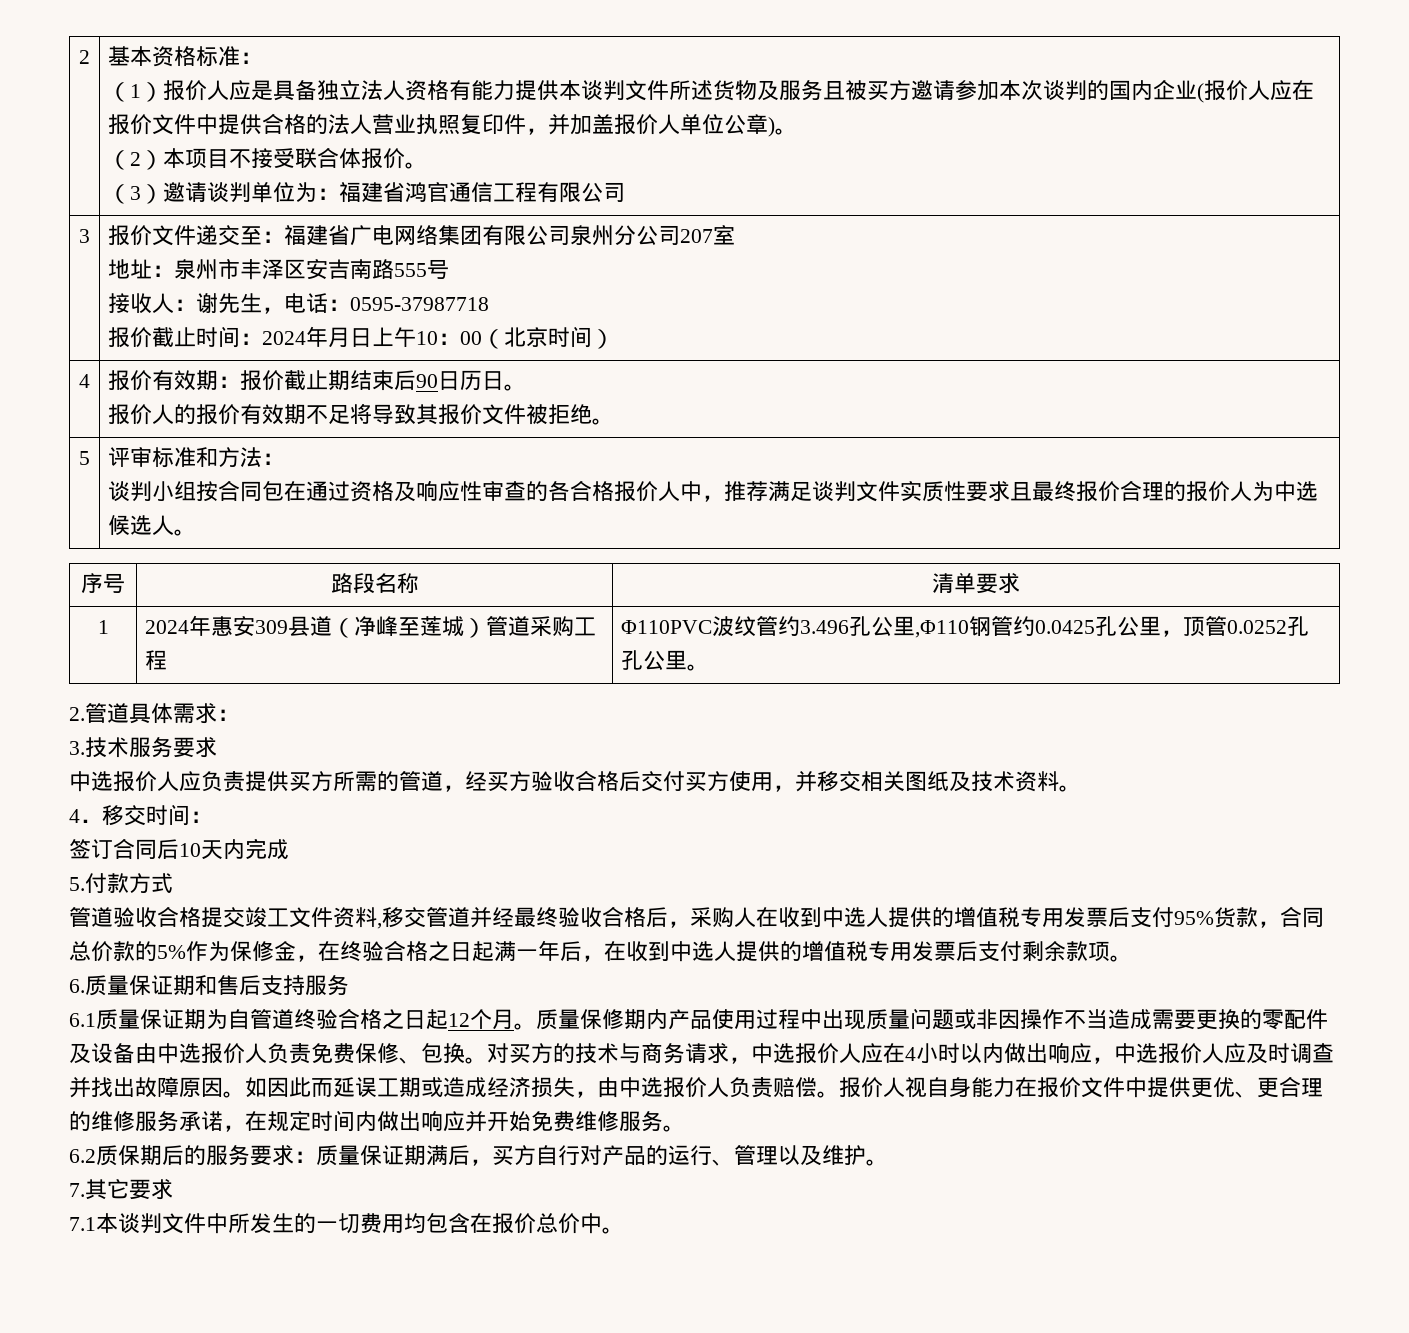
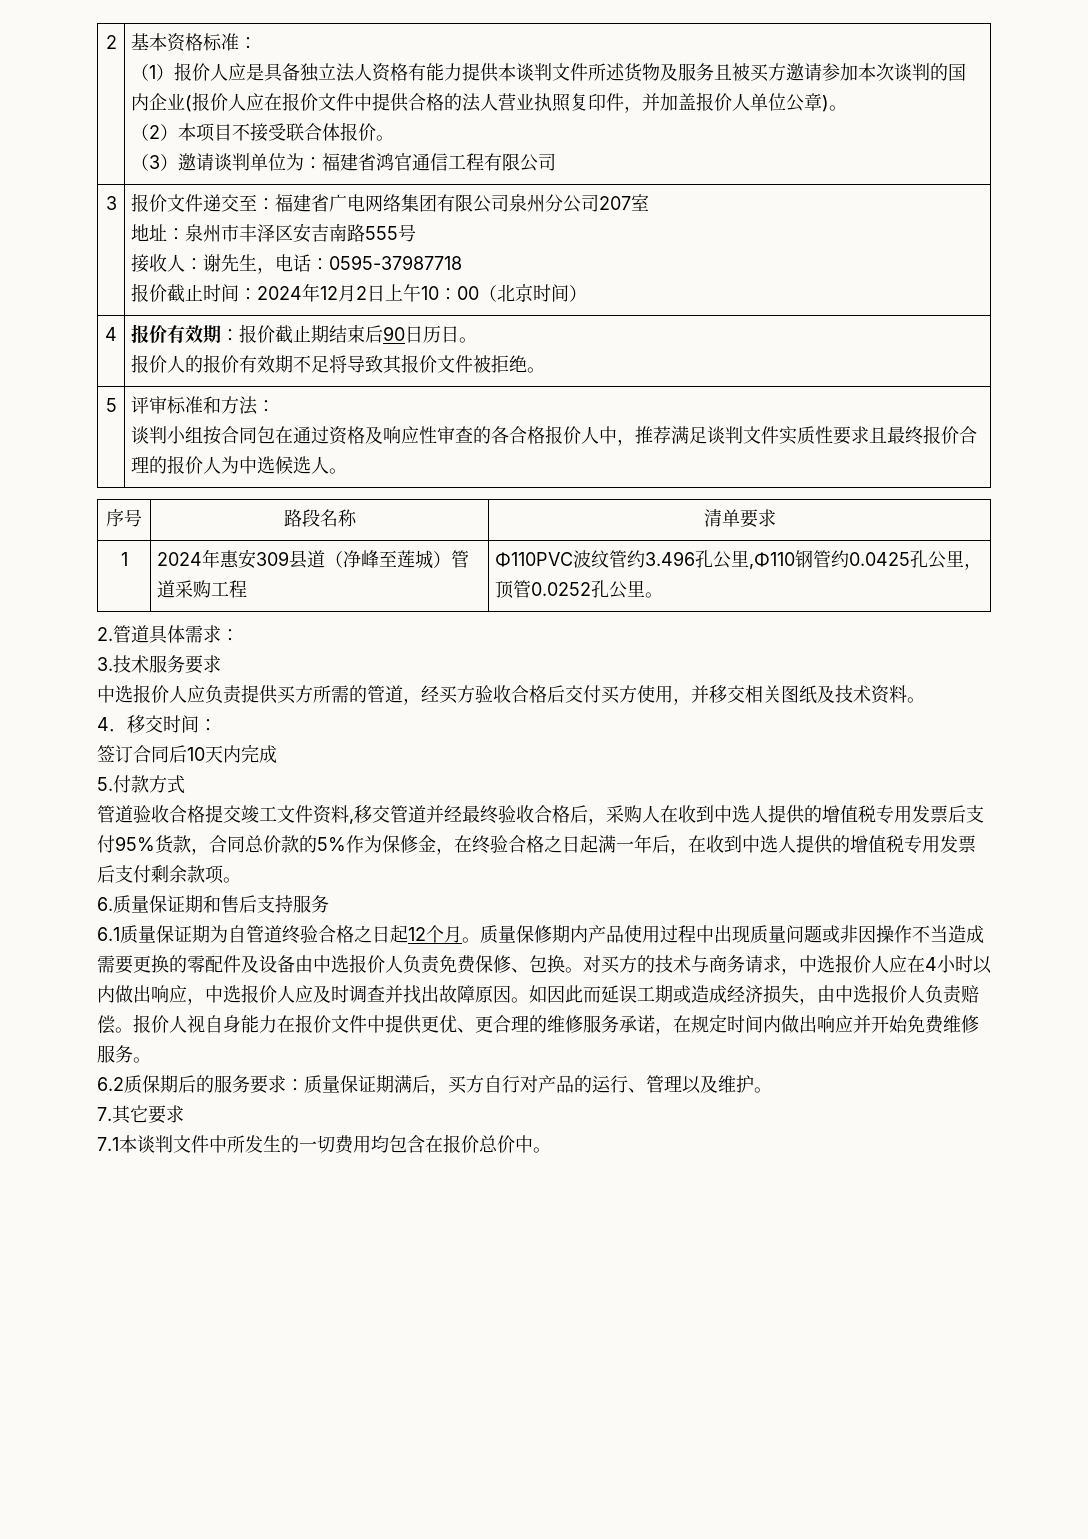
- 报价截止时间：2024年月日上午10：00（北京时间）
+ 报价截止时间：2024年12月2日上午10：00（北京时间）
- 1 | 2024年惠安309县道（净峰至莲城）管道采购工程 | Φ110PVC波纹管约3.496孔公里,Φ110钢管约0.0425孔公里，顶管0.0252孔孔公里。
+ 1 | 2024年惠安309县道（净峰至莲城）管道采购工程 | Φ110PVC波纹管约3.496孔公里,Φ110钢管约0.0425孔公里，顶管0.0252孔公里。

